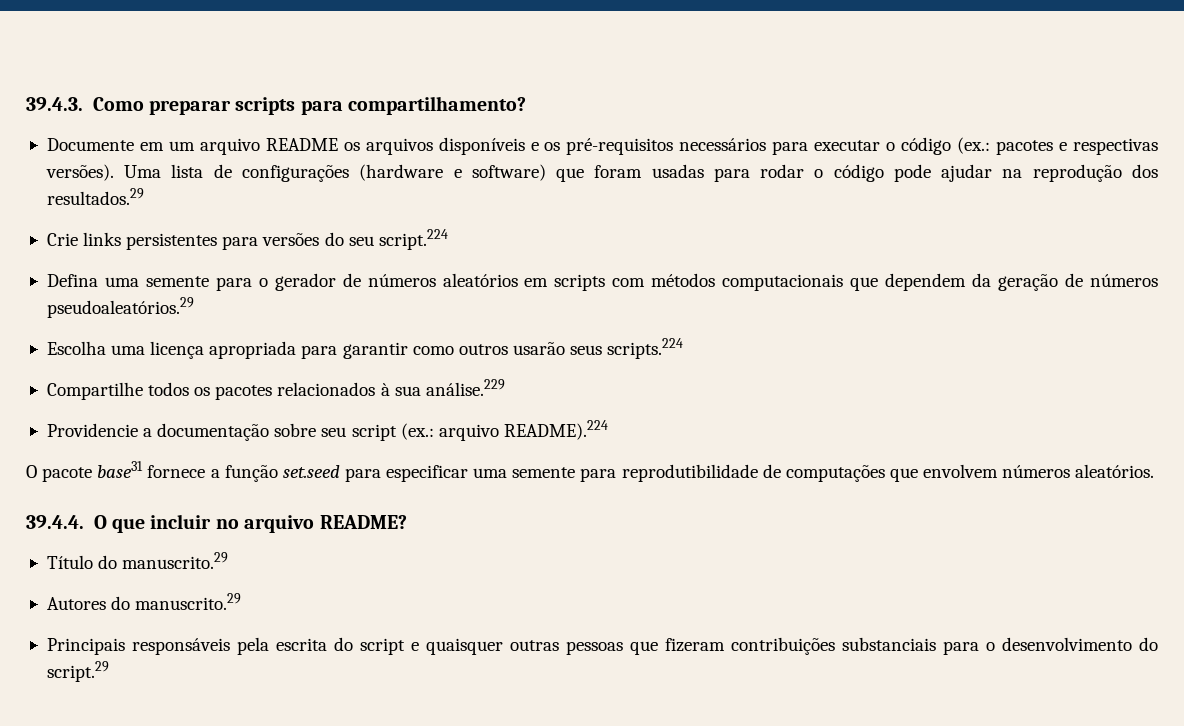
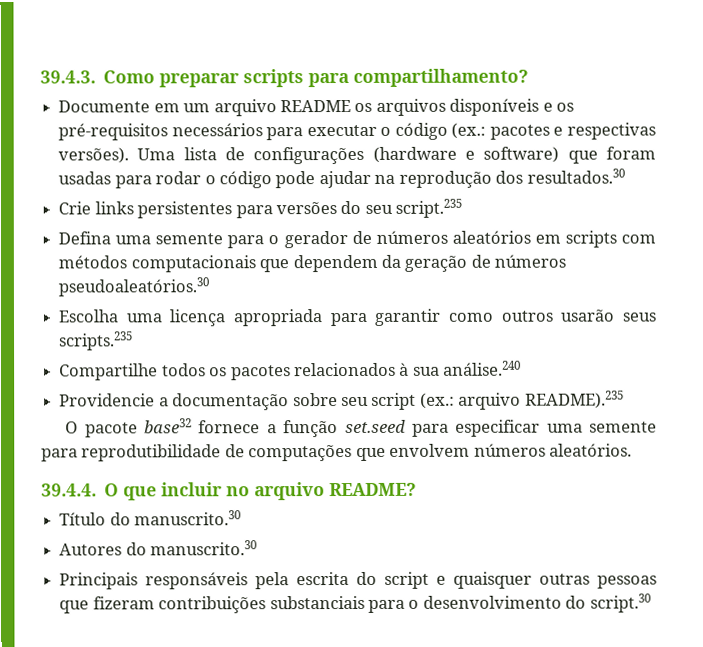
- Uma lista de configurações (hardware e software) que foram usadas para rodar o código pode ajudar na reprodução dos resultados.29
+ Uma lista de configurações (hardware e software) que foram usadas para rodar o código pode ajudar na reprodução dos resultados.30
- Crie links persistentes para versões do seu script.224
+ Crie links persistentes para versões do seu script.235
- Defina uma semente para o gerador de números aleatórios em scripts com métodos computacionais que dependem da geração de números pseudoaleatórios.29
+ Defina uma semente para o gerador de números aleatórios em scripts com métodos computacionais que dependem da geração de números pseudoaleatórios.30
- Escolha uma licença apropriada para garantir como outros usarão seus scripts.224
+ Escolha uma licença apropriada para garantir como outros usarão seus scripts.235
- Compartilhe todos os pacotes relacionados à sua análise.229
+ Compartilhe todos os pacotes relacionados à sua análise.240
- Providencie a documentação sobre seu script (ex.: arquivo README).224
+ Providencie a documentação sobre seu script (ex.: arquivo README).235
- O pacote base31 fornece a função set.seed para especificar uma semente para reprodutibilidade de computações que envolvem números aleatórios.
+ O pacote base32 fornece a função set.seed para especificar uma semente para reprodutibilidade de computações que envolvem números aleatórios.
- Título do manuscrito.29
+ Título do manuscrito.30
- Autores do manuscrito.29
+ Autores do manuscrito.30
- Principais responsáveis pela escrita do script e quaisquer outras pessoas que fizeram contribuições substanciais para o desenvolvimento do script.29
+ Principais responsáveis pela escrita do script e quaisquer outras pessoas que fizeram contribuições substanciais para o desenvolvimento do script.30

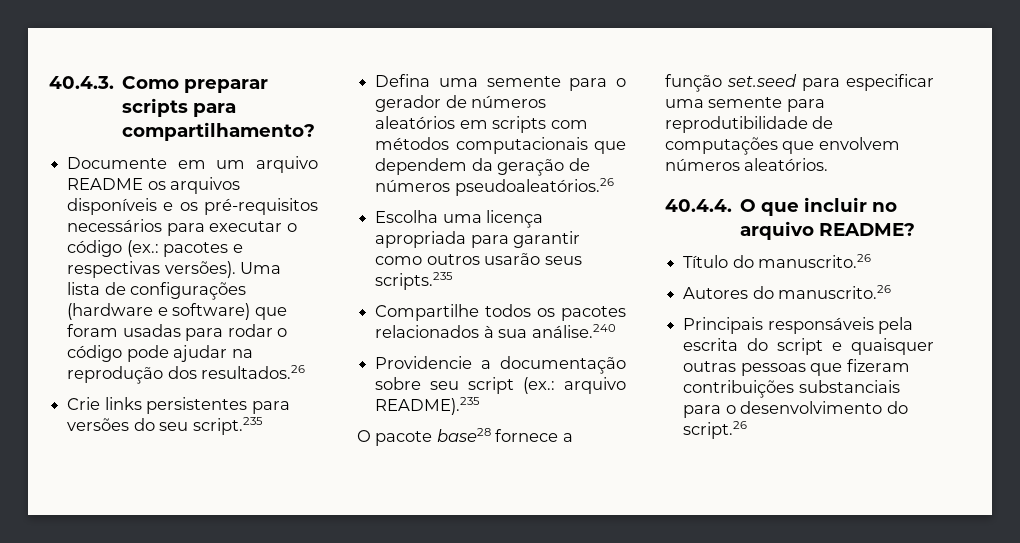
- 39.4.3. Como preparar scripts para compartilhamento?
+ 40.4.3. Como preparar scripts para compartilhamento?
- Uma lista de configurações (hardware e software) que foram usadas para rodar o código pode ajudar na reprodução dos resultados.30
+ Uma lista de configurações (hardware e software) que foram usadas para rodar o código pode ajudar na reprodução dos resultados.26
- Defina uma semente para o gerador de números aleatórios em scripts com métodos computacionais que dependem da geração de números pseudoaleatórios.30
+ Defina uma semente para o gerador de números aleatórios em scripts com métodos computacionais que dependem da geração de números pseudoaleatórios.26
- O pacote base32 fornece a função set.seed para especificar uma semente para reprodutibilidade de computações que envolvem números aleatórios.
+ O pacote base28 fornece a função set.seed para especificar uma semente para reprodutibilidade de computações que envolvem números aleatórios.
- 39.4.4. O que incluir no arquivo README?
+ 40.4.4. O que incluir no arquivo README?
- Título do manuscrito.30
+ Título do manuscrito.26
- Autores do manuscrito.30
+ Autores do manuscrito.26
- Principais responsáveis pela escrita do script e quaisquer outras pessoas que fizeram contribuições substanciais para o desenvolvimento do script.30
+ Principais responsáveis pela escrita do script e quaisquer outras pessoas que fizeram contribuições substanciais para o desenvolvimento do script.26

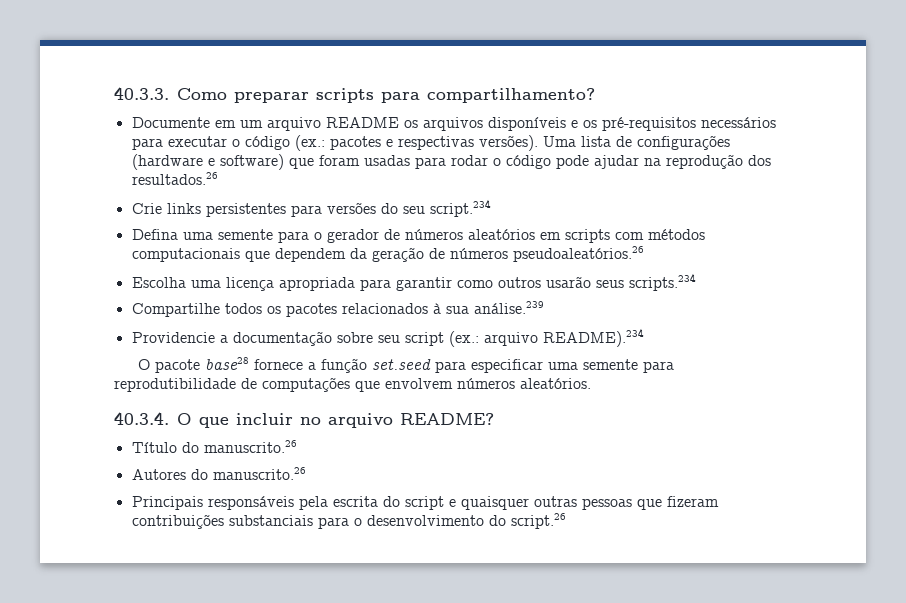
- 40.4.3. Como preparar scripts para compartilhamento?
+ 40.3.3. Como preparar scripts para compartilhamento?
- Crie links persistentes para versões do seu script.235
+ Crie links persistentes para versões do seu script.234
- Escolha uma licença apropriada para garantir como outros usarão seus scripts.235
+ Escolha uma licença apropriada para garantir como outros usarão seus scripts.234
- Compartilhe todos os pacotes relacionados à sua análise.240
+ Compartilhe todos os pacotes relacionados à sua análise.239
- Providencie a documentação sobre seu script (ex.: arquivo README).235
+ Providencie a documentação sobre seu script (ex.: arquivo README).234
- 40.4.4. O que incluir no arquivo README?
+ 40.3.4. O que incluir no arquivo README?

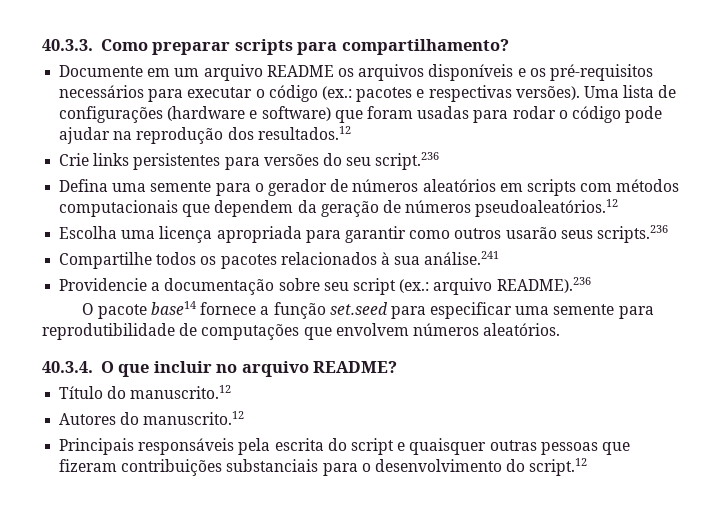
- Uma lista de configurações (hardware e software) que foram usadas para rodar o código pode ajudar na reprodução dos resultados.26
+ Uma lista de configurações (hardware e software) que foram usadas para rodar o código pode ajudar na reprodução dos resultados.12
- Crie links persistentes para versões do seu script.234
+ Crie links persistentes para versões do seu script.236
- Defina uma semente para o gerador de números aleatórios em scripts com métodos computacionais que dependem da geração de números pseudoaleatórios.26
+ Defina uma semente para o gerador de números aleatórios em scripts com métodos computacionais que dependem da geração de números pseudoaleatórios.12
- Escolha uma licença apropriada para garantir como outros usarão seus scripts.234
+ Escolha uma licença apropriada para garantir como outros usarão seus scripts.236
- Compartilhe todos os pacotes relacionados à sua análise.239
+ Compartilhe todos os pacotes relacionados à sua análise.241
- Providencie a documentação sobre seu script (ex.: arquivo README).234
+ Providencie a documentação sobre seu script (ex.: arquivo README).236
- O pacote base28 fornece a função set.seed para especificar uma semente para reprodutibilidade de computações que envolvem números aleatórios.
+ O pacote base14 fornece a função set.seed para especificar uma semente para reprodutibilidade de computações que envolvem números aleatórios.
- Título do manuscrito.26
+ Título do manuscrito.12
- Autores do manuscrito.26
+ Autores do manuscrito.12
- Principais responsáveis pela escrita do script e quaisquer outras pessoas que fizeram contribuições substanciais para o desenvolvimento do script.26
+ Principais responsáveis pela escrita do script e quaisquer outras pessoas que fizeram contribuições substanciais para o desenvolvimento do script.12

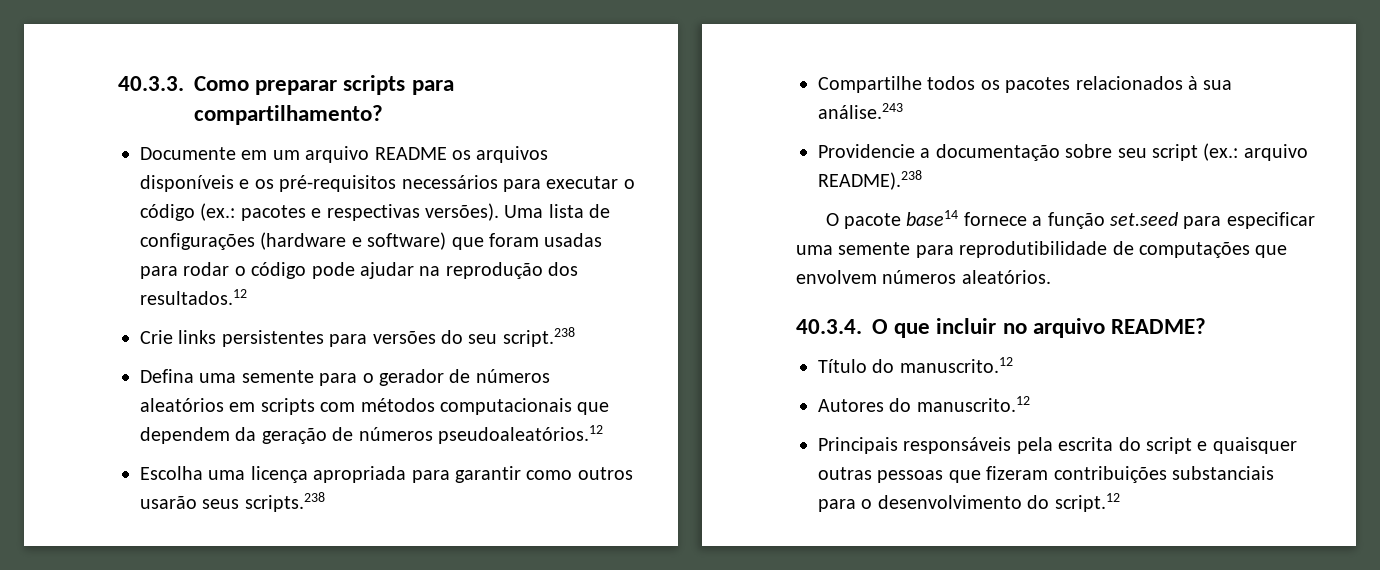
- Crie links persistentes para versões do seu script.236
+ Crie links persistentes para versões do seu script.238
- Escolha uma licença apropriada para garantir como outros usarão seus scripts.236
+ Escolha uma licença apropriada para garantir como outros usarão seus scripts.238
- Compartilhe todos os pacotes relacionados à sua análise.241
+ Compartilhe todos os pacotes relacionados à sua análise.243
- Providencie a documentação sobre seu script (ex.: arquivo README).236
+ Providencie a documentação sobre seu script (ex.: arquivo README).238

